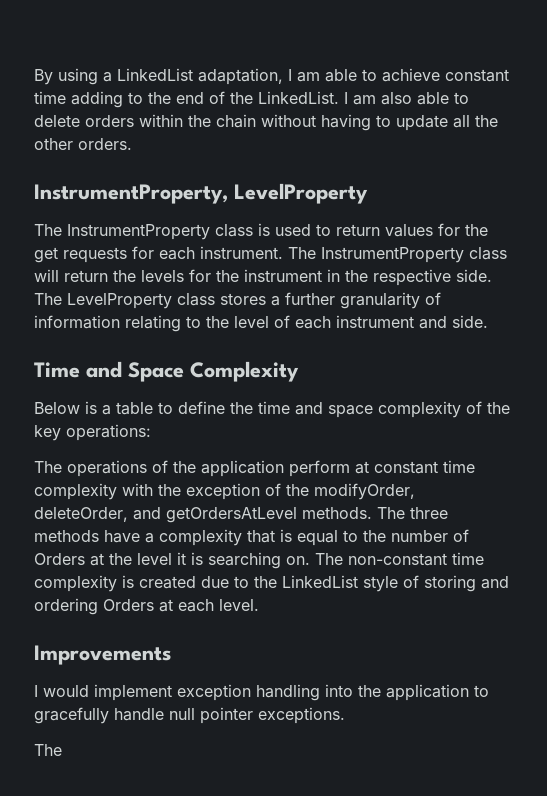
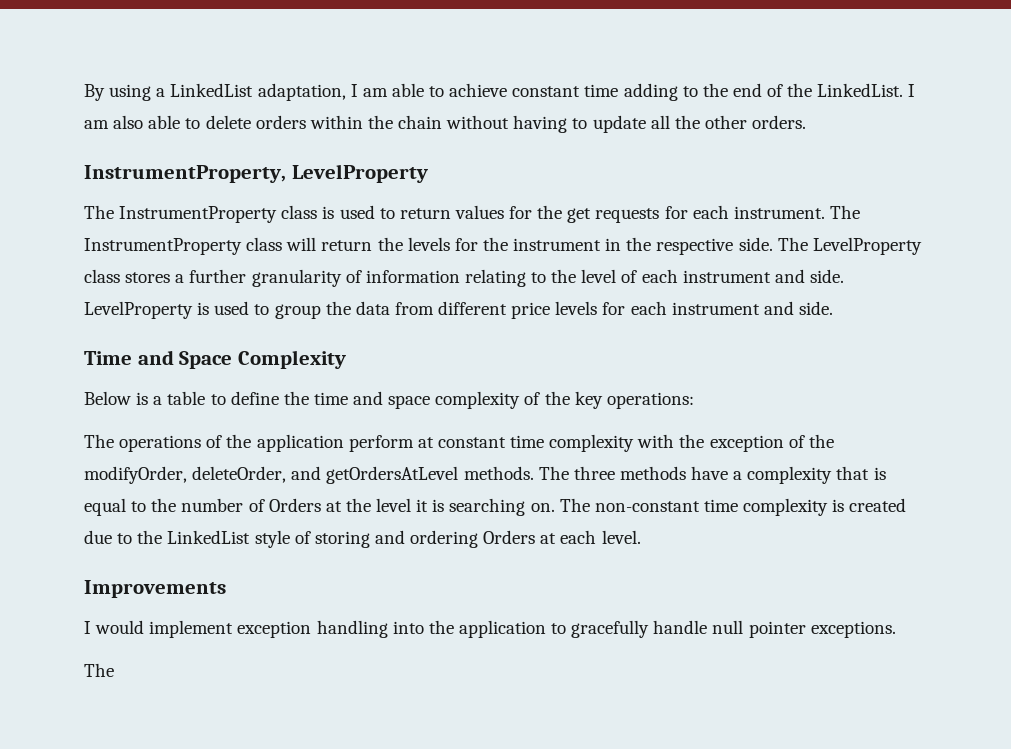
+ LevelProperty is used to group the data from different price levels for each instrument and side.

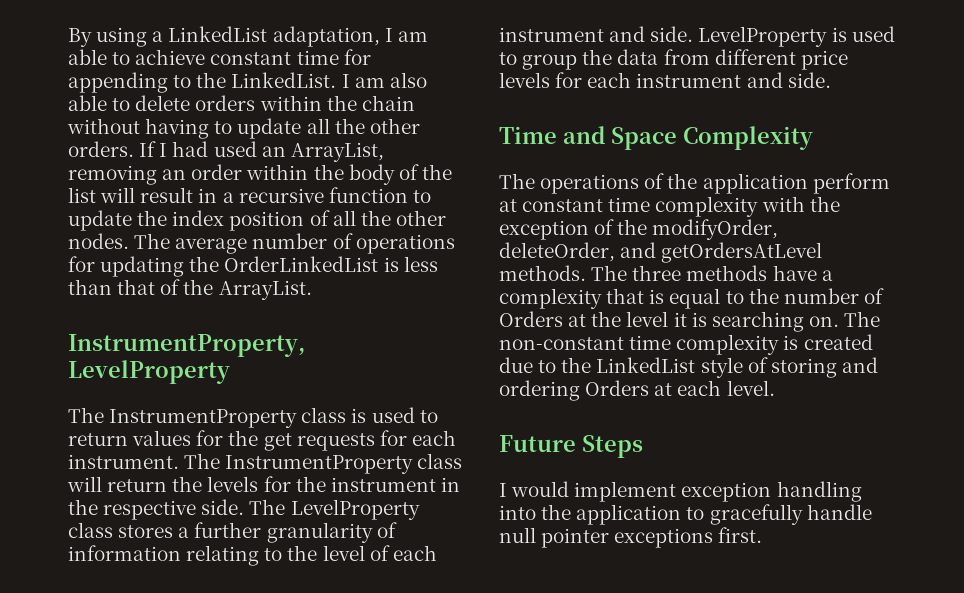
- By using a LinkedList adaptation, I am able to achieve constant time adding to the end of the LinkedList.
+ By using a LinkedList adaptation, I am able to achieve constant time for appending to the LinkedList.
+ If I had used an ArrayList, removing an order within the body of the list will result in a recursive function to update the index position of all the other nodes. The average number of operations for updating the OrderLinkedList is less than that of the ArrayList.
- Below is a table to define the time and space complexity of the key operations:
- Improvements
+ Future Steps
- I would implement exception handling into the application to gracefully handle null pointer exceptions.
- The
+ I would implement exception handling into the application to gracefully handle null pointer exceptions first.

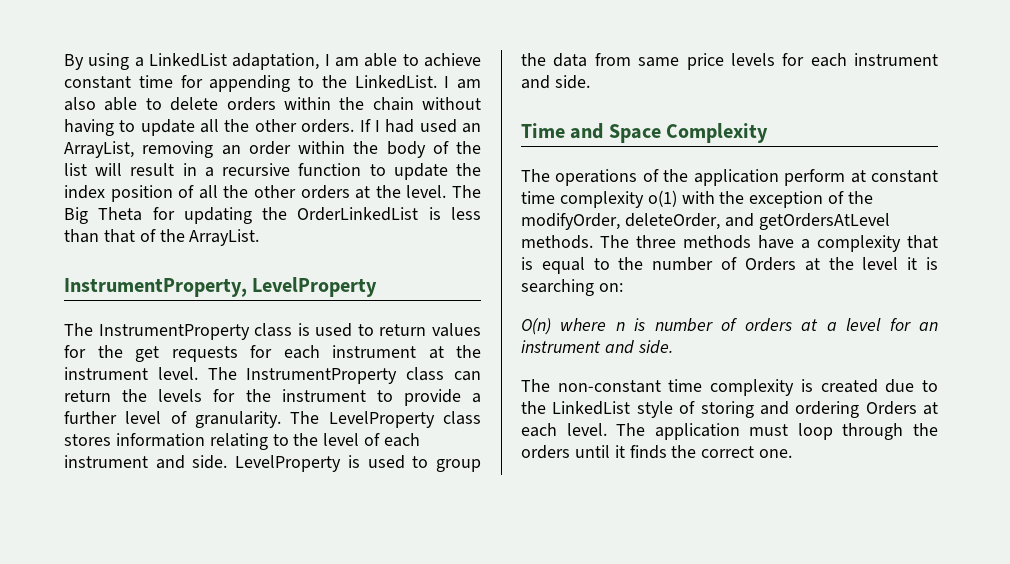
- If I had used an ArrayList, removing an order within the body of the list will result in a recursive function to update the index position of all the other nodes. The average number of operations for updating the OrderLinkedList is less than that of the ArrayList.
+ If I had used an ArrayList, removing an order within the body of the list will result in a recursive function to update the index position of all the other orders at the level. The Big Theta for updating the OrderLinkedList is less than that of the ArrayList.
- The InstrumentProperty class is used to return values for the get requests for each instrument. The InstrumentProperty class will return the levels for the instrument in the respective side. The LevelProperty class stores a further granularity of information relating to the level of each instrument and side.
+ The InstrumentProperty class is used to return values for the get requests for each instrument at the instrument level. The InstrumentProperty class can return the levels for the instrument to provide a further level of granularity. The LevelProperty class stores information relating to the level of each instrument and side.
- LevelProperty is used to group the data from different price levels for each instrument and side.
+ LevelProperty is used to group the data from same price levels for each instrument and side.
- The operations of the application perform at constant time complexity with the exception of the modifyOrder, deleteOrder, and getOrdersAtLevel methods.
+ The operations of the application perform at constant time complexity o(1) with the exception of the modifyOrder, deleteOrder, and getOrdersAtLevel methods.
- The three methods have a complexity that is equal to the number of Orders at the level it is searching on. The non-constant time complexity is created due to the LinkedList style of storing and ordering Orders at each level.
- Future Steps
- I would implement exception handling into the application to gracefully handle null pointer exceptions first.
+ The three methods have a complexity that is equal to the number of Orders at the level it is searching on:
+ O(n) where n is number of orders at a level for an instrument and side.
+ The non-constant time complexity is created due to the LinkedList style of storing and ordering Orders at each level. The application must loop through the orders until it finds the correct one.

